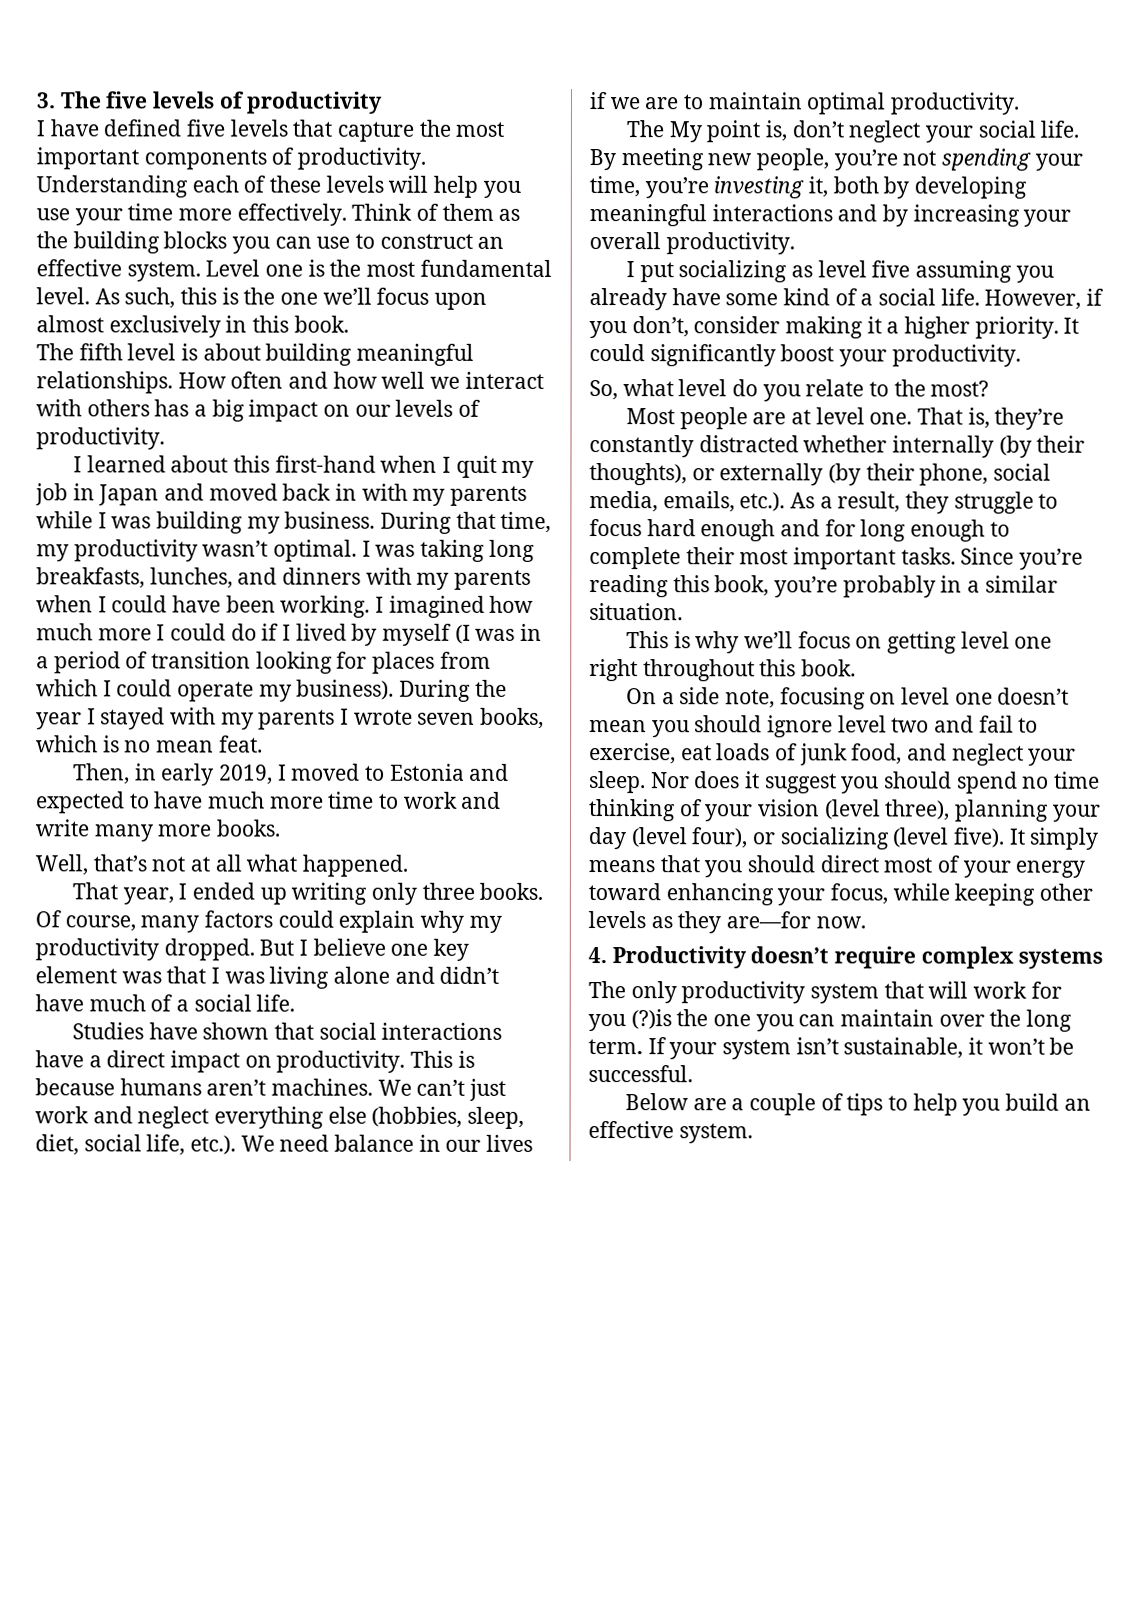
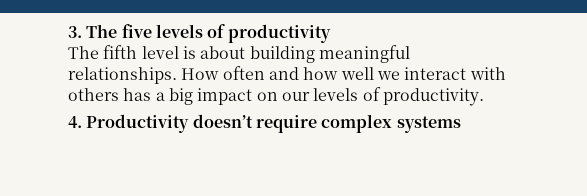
- I have defined five levels that capture the most important components of productivity. Understanding each of these levels will help you use your time more effectively. Think of them as the building blocks you can use to construct an effective system. Level one is the most fundamental level. As such, this is the one we’ll focus upon almost exclusively in this book.
- I learned about this first-hand when I quit my job in Japan and moved back in with my parents while I was building my business. During that time, my productivity wasn’t optimal. I was taking long breakfasts, lunches, and dinners with my parents when I could have been working. I imagined how much more I could do if I lived by myself (I was in a period of transition looking for places from which I could operate my business). During the year I stayed with my parents I wrote seven books, which is no mean feat.
- Then, in early 2019, I moved to Estonia and expected to have much more time to work and write many more books.
- Well, that’s not at all what happened.
- That year, I ended up writing only three books. Of course, many factors could explain why my productivity dropped. But I believe one key element was that I was living alone and didn’t have much of a social life.
- Studies have shown that social interactions have a direct impact on productivity. This is because humans aren’t machines. We can’t just work and neglect everything else (hobbies, sleep, diet, social life, etc.). We need balance in our lives if we are to maintain optimal productivity.
- The My point is, don’t neglect your social life. By meeting new people, you’re not spending your time, you’re investing it, both by developing meaningful interactions and by increasing your overall productivity.
- I put socializing as level five assuming you already have some kind of a social life. However, if you don’t, consider making it a higher priority. It could significantly boost your productivity.
- So, what level do you relate to the most?
- Most people are at level one. That is, they’re constantly distracted whether internally (by their thoughts), or externally (by their phone, social media, emails, etc.). As a result, they struggle to focus hard enough and for long enough to complete their most important tasks. Since you’re reading this book, you’re probably in a similar situation.
- This is why we’ll focus on getting level one right throughout this book.
- On a side note, focusing on level one doesn’t mean you should ignore level two and fail to exercise, eat loads of junk food, and neglect your sleep. Nor does it suggest you should spend no time thinking of your vision (level three), planning your day (level four), or socializing (level five). It simply means that you should direct most of your energy toward enhancing your focus, while keeping other levels as they are—for now.
- The only productivity system that will work for you (?)is the one you can maintain over the long term. If your system isn’t sustainable, it won’t be successful.
- Below are a couple of tips to help you build an effective system.

